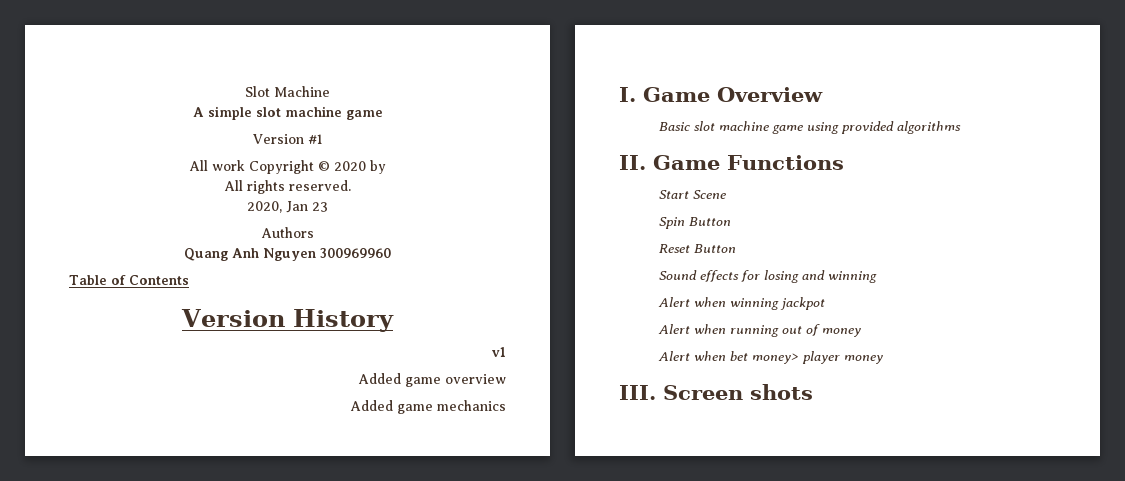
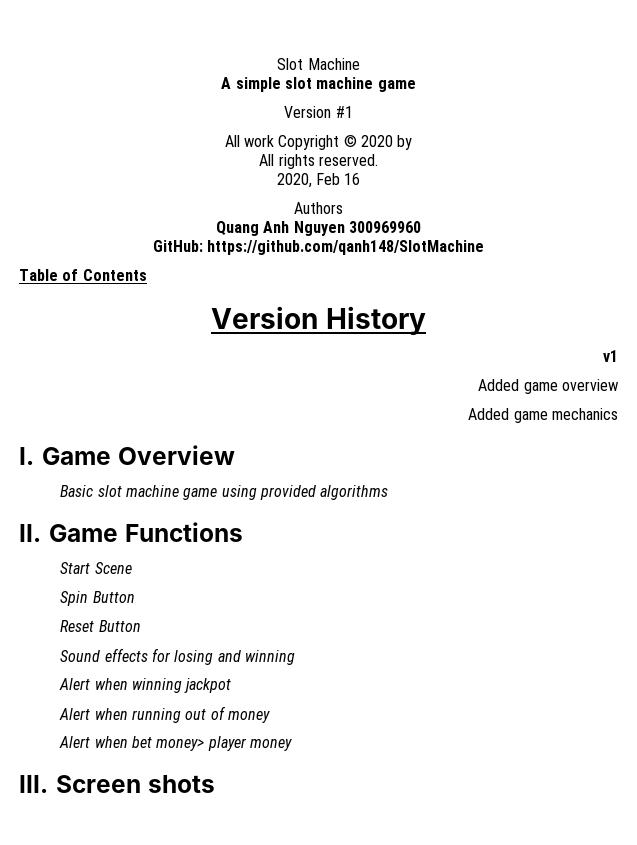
- 2020, Jan 23
+ 2020, Feb 16
+ GitHub: https://github.com/qanh148/SlotMachine

